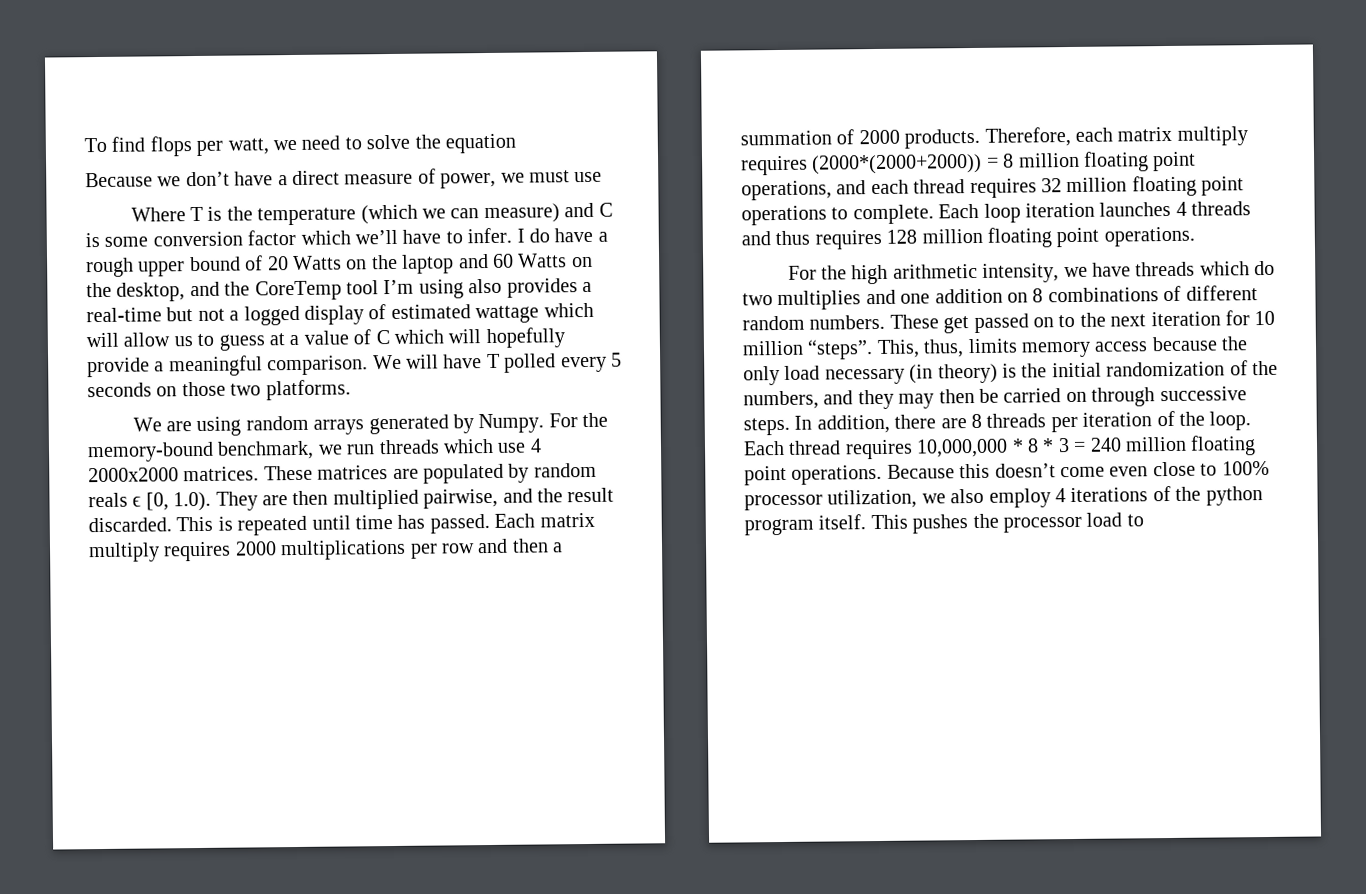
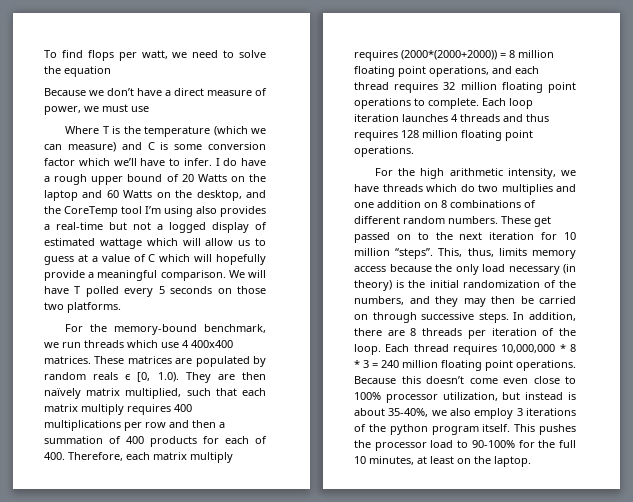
- We are using random arrays generated by Numpy. For the memory-bound benchmark, we run threads which use 4 2000x2000 matrices.
+ For the memory-bound benchmark, we run threads which use 4 400x400 matrices.
- These matrices are populated by random reals ϵ [0, 1.0). They are then multiplied pairwise, and the result discarded. This is repeated until time has passed. Each matrix multiply requires 2000 multiplications per row and then a summation of 2000 products. Therefore, each matrix multiply requires (2000*(2000+2000)) = 8 million floating point operations, and each thread requires 32 million floating point operations to complete.
+ These matrices are populated by random reals ϵ [0, 1.0). They are then naïvely matrix multiplied, such that each matrix multiply requires 400 multiplications per row and then a summation of 400 products for each of 400. Therefore, each matrix multiply requires (2000*(2000+2000)) = 8 million floating point operations, and each thread requires 32 million floating point operations to complete.
- Because this doesn’t come even close to 100% processor utilization, we also employ 4 iterations of the python program itself.
+ Because this doesn’t come even close to 100% processor utilization, but instead is about 35-40%, we also employ 3 iterations of the python program itself.
- This pushes the processor load to
+ This pushes the processor load to 90-100% for the full 10 minutes, at least on the laptop.

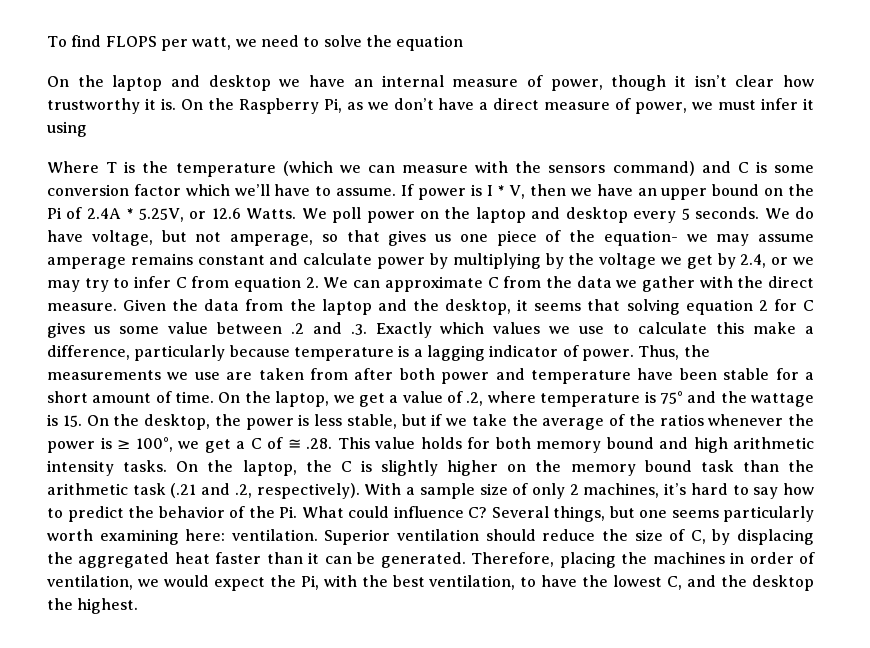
- To find flops per watt, we need to solve the equation
+ To find FLOPS per watt, we need to solve the equation
- Because we don’t have a direct measure of power, we must use
+ On the laptop and desktop we have an internal measure of power, though it isn’t clear how trustworthy it is. On the Raspberry Pi, as we don’t have a direct measure of power, we must infer it using
- Where T is the temperature (which we can measure) and C is some conversion factor which we’ll have to infer. I do have a rough upper bound of 20 Watts on the laptop and 60 Watts on the desktop, and the CoreTemp tool I’m using also provides a real-time but not a logged display of estimated wattage which will allow us to guess at a value of C which will hopefully provide a meaningful comparison. We will have T polled every 5 seconds on those two platforms.
- For the memory-bound benchmark, we run threads which use 4 400x400 matrices. These matrices are populated by random reals ϵ [0, 1.0). They are then naïvely matrix multiplied, such that each matrix multiply requires 400 multiplications per row and then a summation of 400 products for each of 400. Therefore, each matrix multiply requires (2000*(2000+2000)) = 8 million floating point operations, and each thread requires 32 million floating point operations to complete. Each loop iteration launches 4 threads and thus requires 128 million floating point operations.
- For the high arithmetic intensity, we have threads which do two multiplies and one addition on 8 combinations of different random numbers. These get passed on to the next iteration for 10 million “steps”. This, thus, limits memory access because the only load necessary (in theory) is the initial randomization of the numbers, and they may then be carried on through successive steps. In addition, there are 8 threads per iteration of the loop. Each thread requires 10,000,000 * 8 * 3 = 240 million floating point operations. Because this doesn’t come even close to 100% processor utilization, but instead is about 35-40%, we also employ 3 iterations of the python program itself. This pushes the processor load to 90-100% for the full 10 minutes, at least on the laptop.
+ Where T is the temperature (which we can measure with the sensors command) and C is some conversion factor which we’ll have to assume. If power is I * V, then we have an upper bound on the Pi of 2.4A * 5.25V, or 12.6 Watts. We poll power on the laptop and desktop every 5 seconds. We do have voltage, but not amperage, so that gives us one piece of the equation- we may assume amperage remains constant and calculate power by multiplying by the voltage we get by 2.4, or we may try to infer C from equation 2. We can approximate C from the data we gather with the direct measure. Given the data from the laptop and the desktop, it seems that solving equation 2 for C gives us some value between .2 and .3. Exactly which values we use to calculate this make a difference, particularly because temperature is a lagging indicator of power. Thus, the measurements we use are taken from after both power and temperature have been stable for a short amount of time. On the laptop, we get a value of .2, where temperature is 75° and the wattage is 15. On the desktop, the power is less stable, but if we take the average of the ratios whenever the power is ≥ 100°, we get a C of ≅ .28. This value holds for both memory bound and high arithmetic intensity tasks. On the laptop, the C is slightly higher on the memory bound task than the arithmetic task (.21 and .2, respectively). With a sample size of only 2 machines, it’s hard to say how to predict the behavior of the Pi. What could influence C? Several things, but one seems particularly worth examining here: ventilation. Superior ventilation should reduce the size of C, by displacing the aggregated heat faster than it can be generated. Therefore, placing the machines in order of ventilation, we would expect the Pi, with the best ventilation, to have the lowest C, and the desktop the highest.

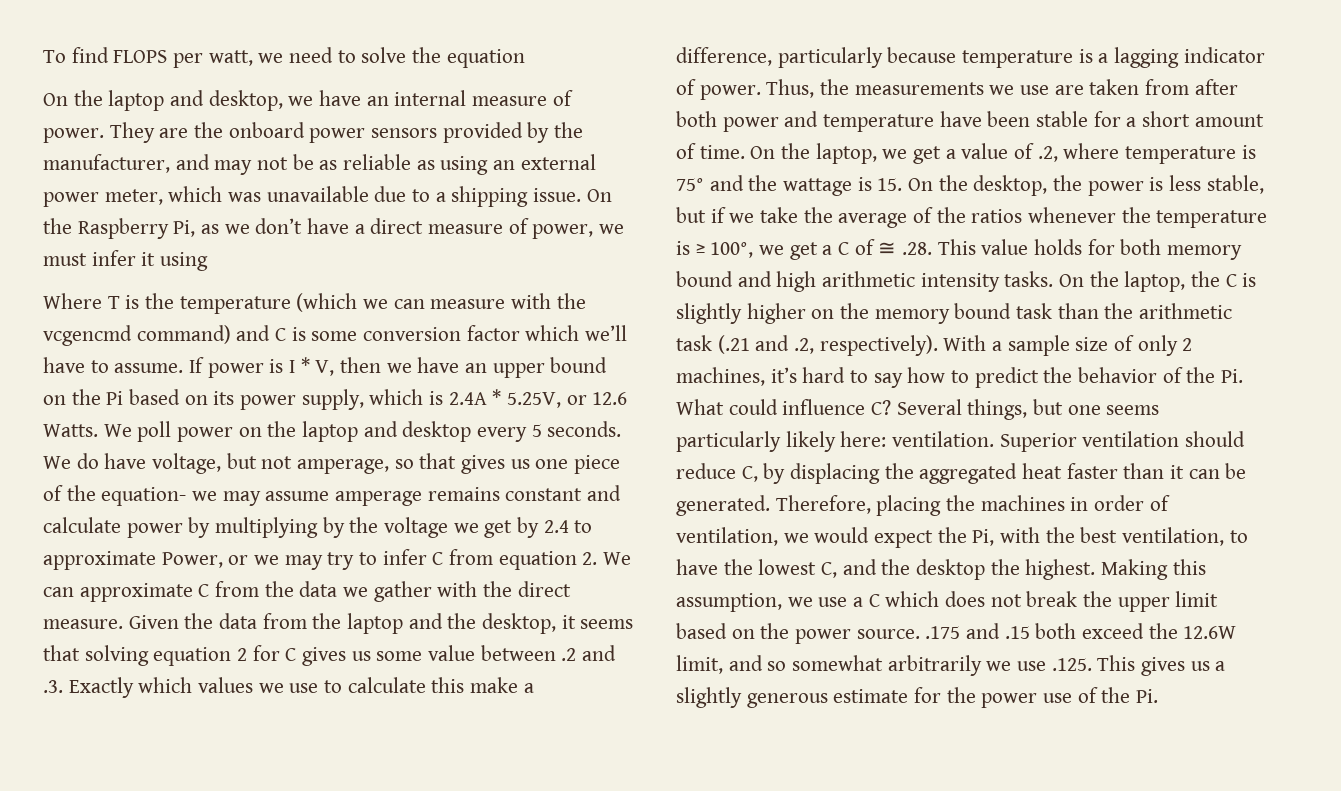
- On the laptop and desktop we have an internal measure of power, though it isn’t clear how trustworthy it is.
+ On the laptop and desktop, we have an internal measure of power. They are the onboard power sensors provided by the manufacturer, and may not be as reliable as using an external power meter, which was unavailable due to a shipping issue.
- Where T is the temperature (which we can measure with the sensors command) and C is some conversion factor which we’ll have to assume.
+ Where T is the temperature (which we can measure with the vcgencmd command) and C is some conversion factor which we’ll have to assume.
- If power is I * V, then we have an upper bound on the Pi of 2.4A * 5.25V, or 12.6 Watts.
+ If power is I * V, then we have an upper bound on the Pi based on its power supply, which is 2.4A * 5.25V, or 12.6 Watts.
- We do have voltage, but not amperage, so that gives us one piece of the equation- we may assume amperage remains constant and calculate power by multiplying by the voltage we get by 2.4, or we may try to infer C from equation 2. We can approximate C from the data we gather with the direct measure.
+ We do have voltage, but not amperage, so that gives us one piece of the equation- we may assume amperage remains constant and calculate power by multiplying by the voltage we get by 2.4 to approximate Power, or we may try to infer C from equation 2. We can approximate C from the data we gather with the direct measure.
- On the laptop, we get a value of .2, where temperature is 75° and the wattage is 15. On the desktop, the power is less stable, but if we take the average of the ratios whenever the power is ≥ 100°, we get a C of ≅ .28. This value holds for both memory bound and high arithmetic intensity tasks.
+ On the laptop, we get a value of .2, where temperature is 75° and the wattage is 15. On the desktop, the power is less stable, but if we take the average of the ratios whenever the temperature is ≥ 100°, we get a C of ≅ .28. This value holds for both memory bound and high arithmetic intensity tasks.
- Several things, but one seems particularly worth examining here: ventilation.
+ Several things, but one seems particularly likely here: ventilation.
- Superior ventilation should reduce the size of C, by displacing the aggregated heat faster than it can be generated.
+ Superior ventilation should reduce C, by displacing the aggregated heat faster than it can be generated.
+ Making this assumption, we use a C which does not break the upper limit based on the power source. .175 and .15 both exceed the 12.6W limit, and so somewhat arbitrarily we use .125. This gives us a slightly generous estimate for the power use of the Pi.

